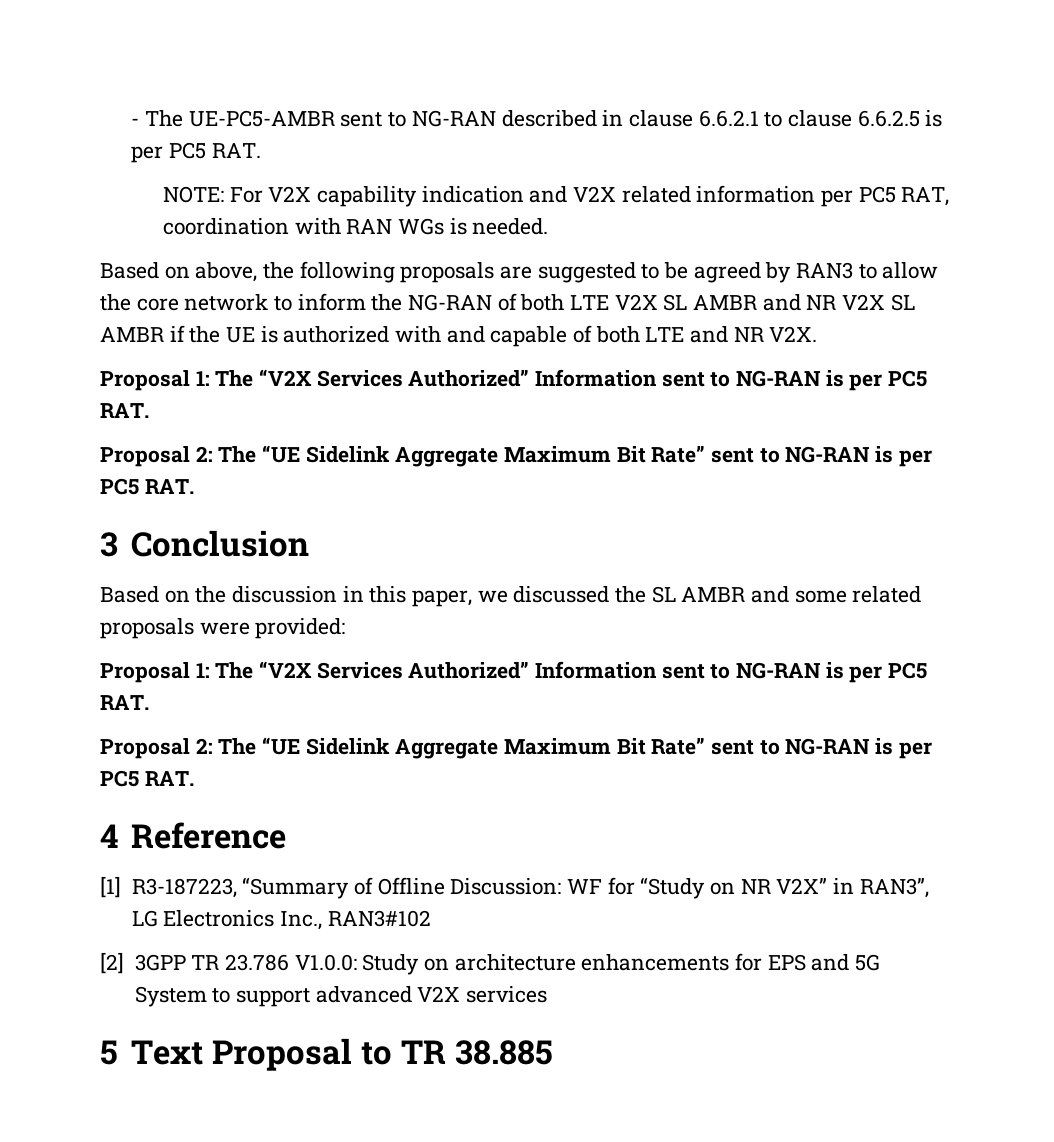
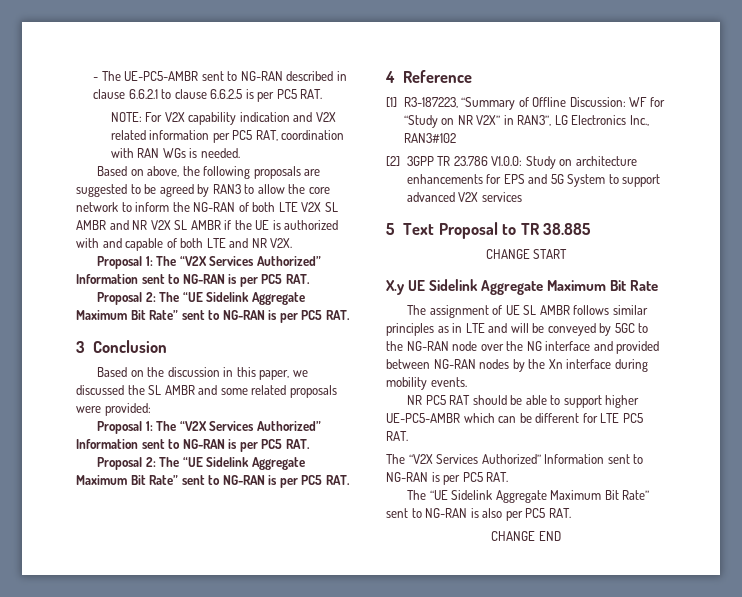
+ CHANGE START
+ X.y UE Sidelink Aggregate Maximum Bit Rate
+ The assignment of UE SL AMBR follows similar principles as in LTE and will be conveyed by 5GC to the NG-RAN node over the NG interface and provided between NG-RAN nodes by the Xn interface during mobility events.
+ NR PC5 RAT should be able to support higher UE-PC5-AMBR which can be different for LTE PC5 RAT.
+ The “V2X Services Authorized” Information sent to NG-RAN is per PC5 RAT.
+ The “UE Sidelink Aggregate Maximum Bit Rate” sent to NG-RAN is also per PC5 RAT.
+ CHANGE END

